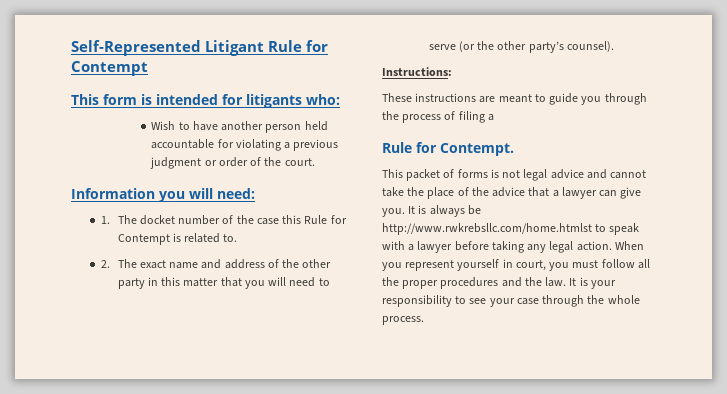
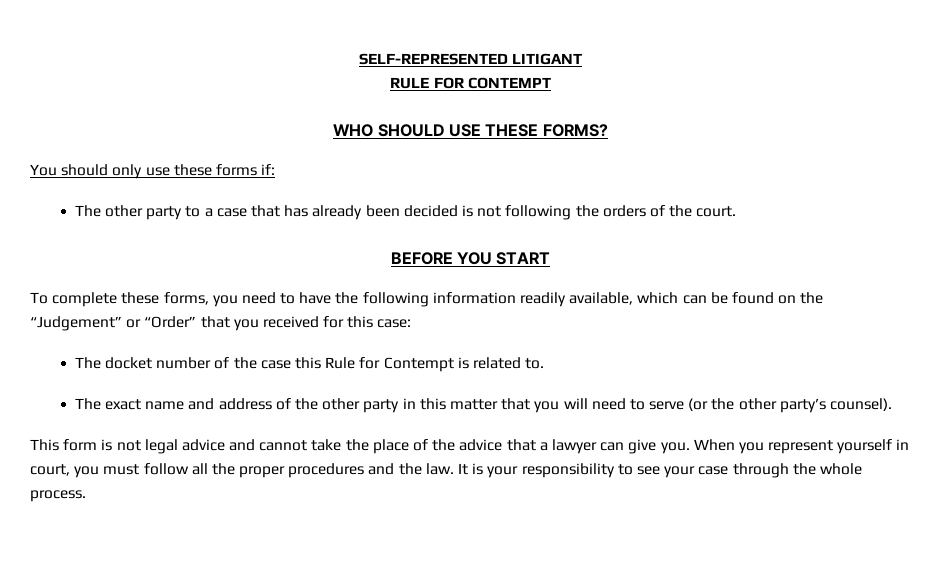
- Self-Represented Litigant Rule for Contempt
- This form is intended for litigants who:
- Wish to have another person held accountable for violating a previous judgment or order of the court.
- Information you will need:
- 1. The docket number of the case this Rule for Contempt is related to.
+ SELF-REPRESENTED LITIGANT
+ RULE FOR CONTEMPT
+ WHO SHOULD USE THESE FORMS?
+ You should only use these forms if:
+ The other party to a case that has already been decided is not following the orders of the court.
+ BEFORE YOU START
+ To complete these forms, you need to have the following information readily available, which can be found on the “Judgement” or “Order” that you received for this case:
+ The docket number of the case this Rule for Contempt is related to.
- 2. The exact name and address of the other party in this matter that you will need to serve (or the other party’s counsel).
+ The exact name and address of the other party in this matter that you will need to serve (or the other party’s counsel).
- Instructions:
- These instructions are meant to guide you through the process of filing a
- Rule for Contempt.
- This packet of forms is not legal advice and cannot take the place of the advice that a lawyer can give you.
+ This form is not legal advice and cannot take the place of the advice that a lawyer can give you.
- It is always be http://www.rwkrebsllc.com/home.htmlst to speak with a lawyer before taking any legal action.

